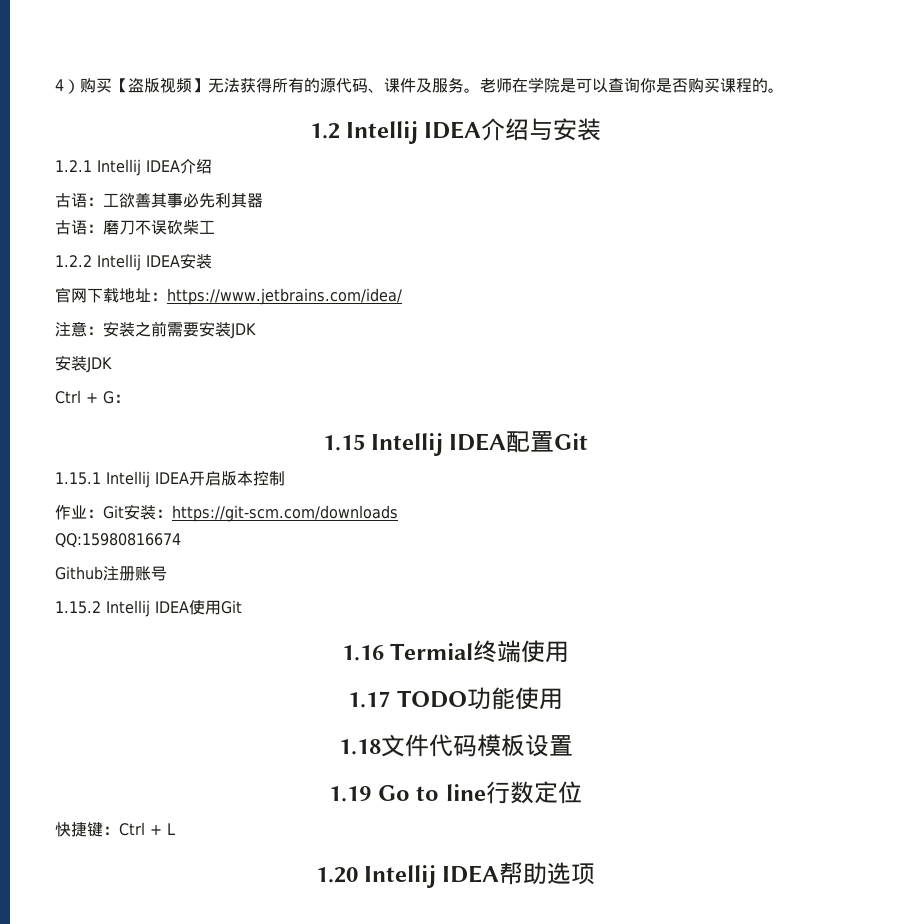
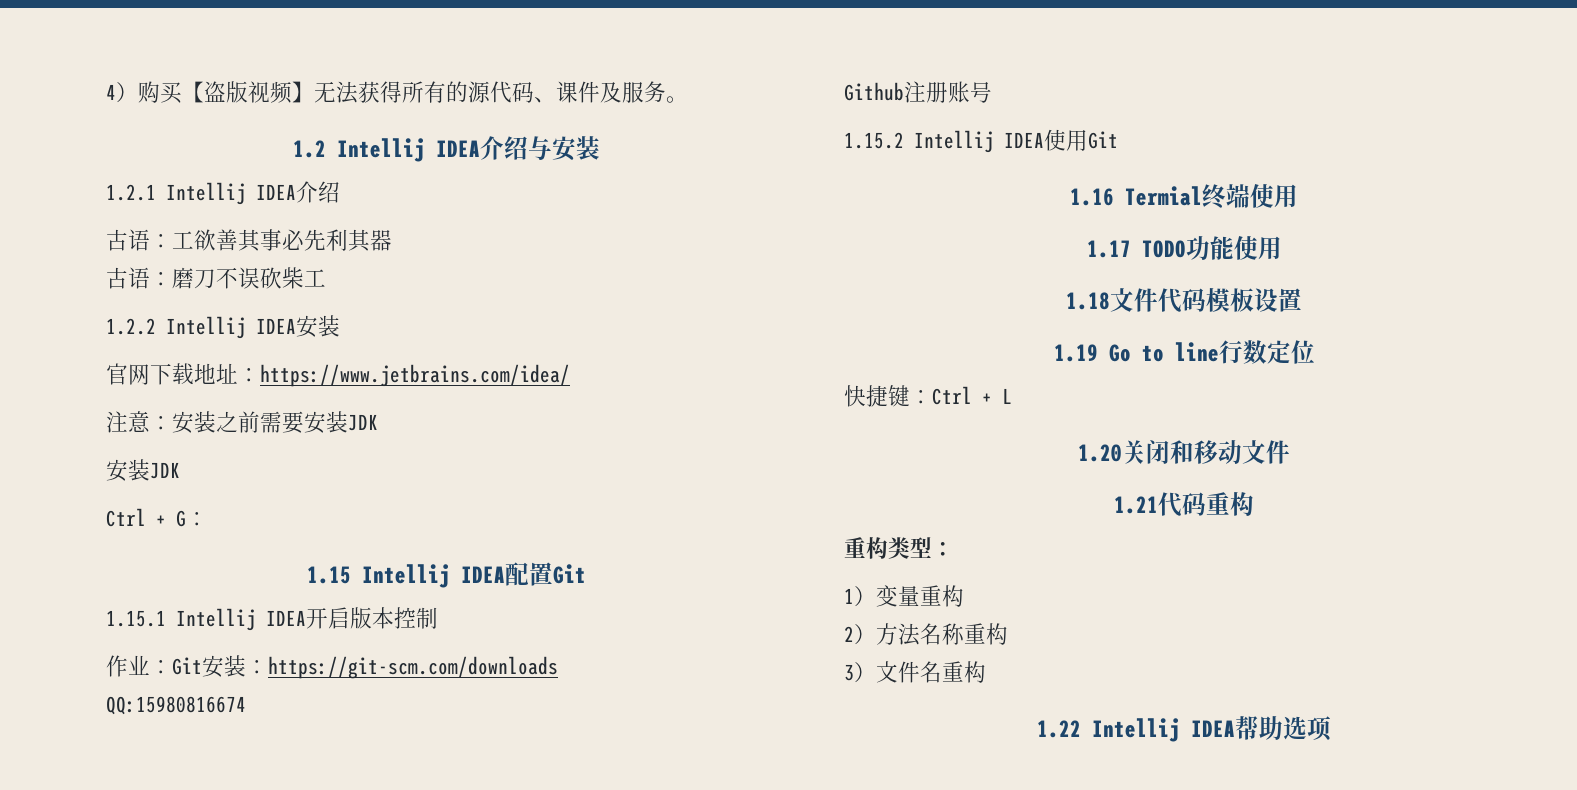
- 老师在学院是可以查询你是否购买课程的。
- 1.20 Intellij IDEA帮助选项
+ 1.20关闭和移动文件
+ 1.21代码重构
+ 重构类型：
+ 1）变量重构
+ 2）方法名称重构
+ 3）文件名重构
+ 1.22 Intellij IDEA帮助选项

